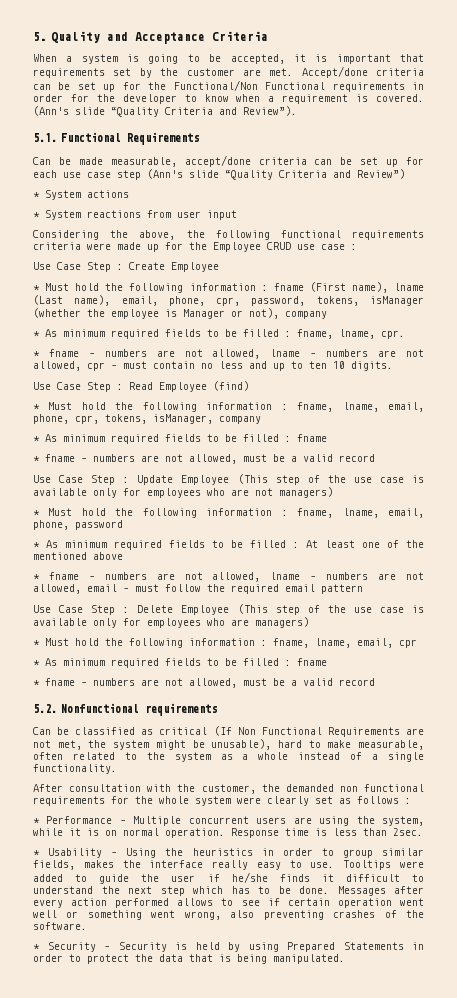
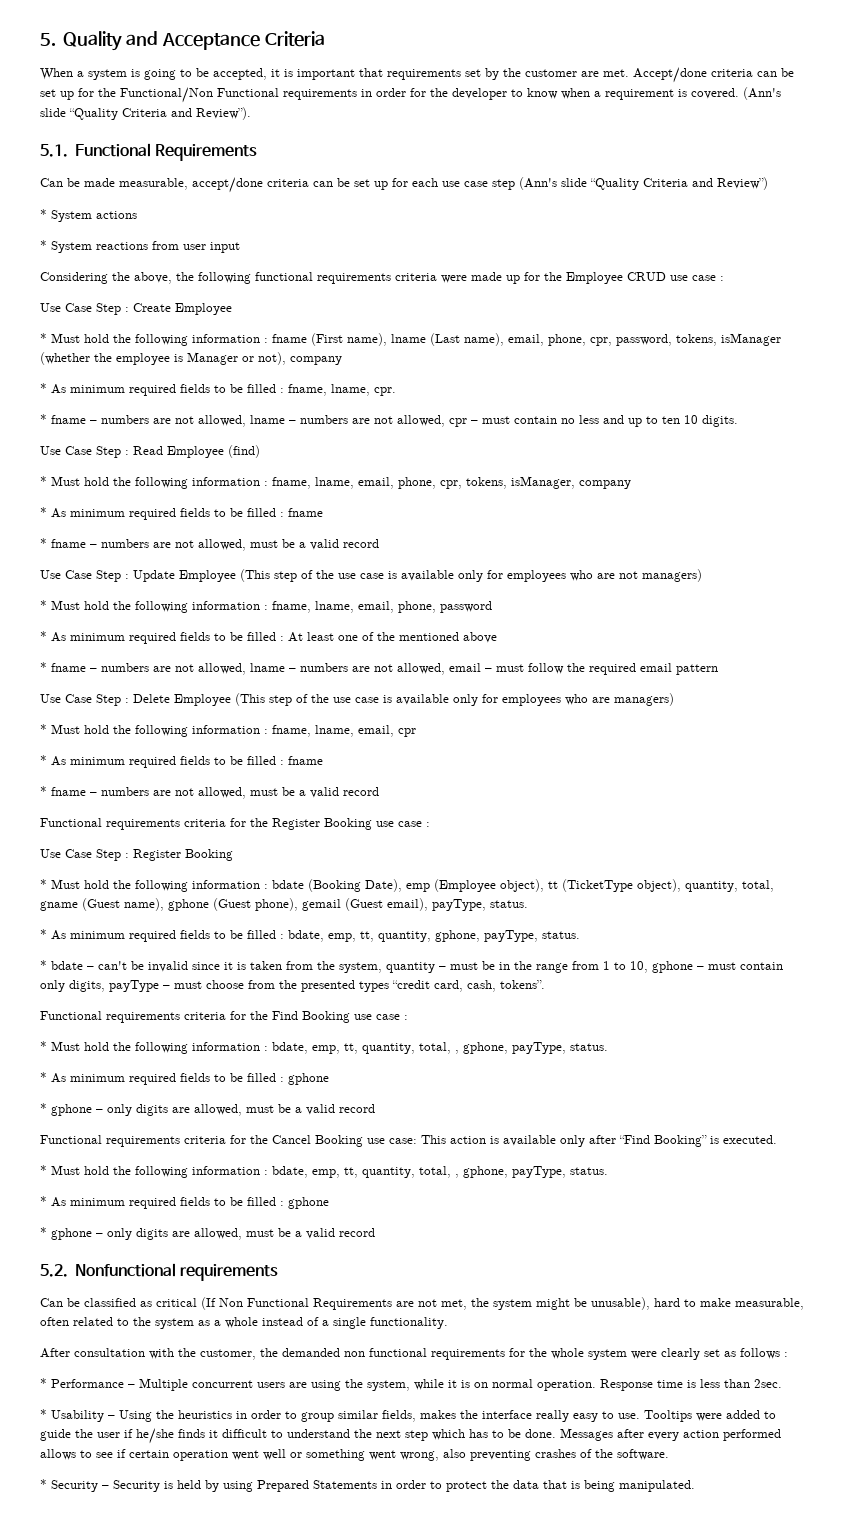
+ Functional requirements criteria for the Register Booking use case :
+ Use Case Step : Register Booking
+ * Must hold the following information : bdate (Booking Date), emp (Employee object), tt (TicketType object), quantity, total, gname (Guest name), gphone (Guest phone), gemail (Guest email), payType, status.
+ * As minimum required fields to be filled : bdate, emp, tt, quantity, gphone, payType, status.
+ * bdate – can't be invalid since it is taken from the system, quantity – must be in the range from 1 to 10, gphone – must contain only digits, payType – must choose from the presented types “credit card, cash, tokens”.
+ Functional requirements criteria for the Find Booking use case :
+ * Must hold the following information : bdate, emp, tt, quantity, total, , gphone, payType, status.
+ * As minimum required fields to be filled : gphone
+ * gphone – only digits are allowed, must be a valid record
+ Functional requirements criteria for the Cancel Booking use case: This action is available only after “Find Booking” is executed.
+ * Must hold the following information : bdate, emp, tt, quantity, total, , gphone, payType, status.
+ * As minimum required fields to be filled : gphone
+ * gphone – only digits are allowed, must be a valid record

